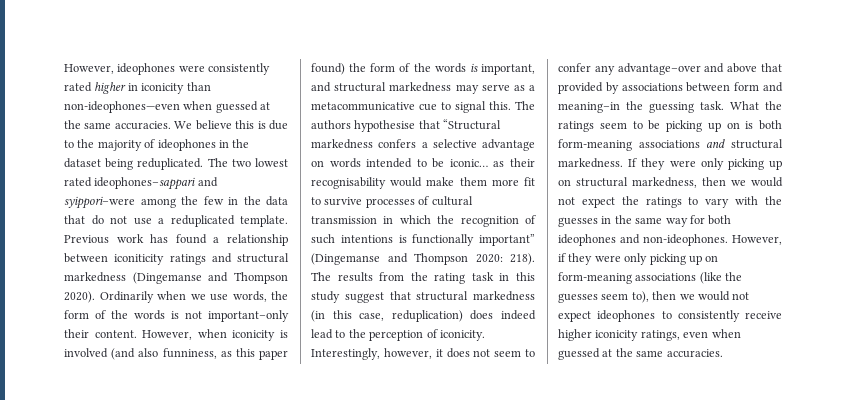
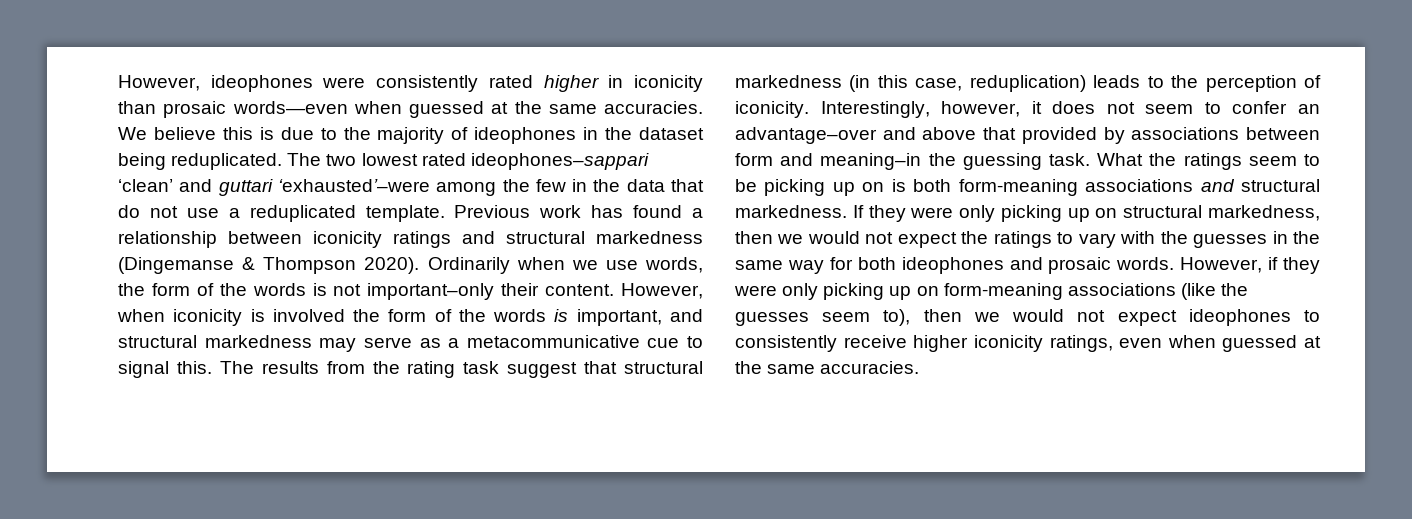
- However, ideophones were consistently rated higher in iconicity than non-ideophones—even when guessed at the same accuracies.
+ However, ideophones were consistently rated higher in iconicity than prosaic words—even when guessed at the same accuracies.
- The two lowest rated ideophones–sappari and syippori–were among the few in the data that do not use a reduplicated template.
+ The two lowest rated ideophones–sappari ‘clean’ and guttari ‘exhausted’–were among the few in the data that do not use a reduplicated template.
- Previous work has found a relationship between iconiticity ratings and structural markedness (Dingemanse and Thompson 2020).
+ Previous work has found a relationship between iconicity ratings and structural markedness (Dingemanse & Thompson 2020).
- However, when iconicity is involved (and also funniness, as this paper found) the form of the words is important, and structural markedness may serve as a metacommunicative cue to signal this.
+ However, when iconicity is involved the form of the words is important, and structural markedness may serve as a metacommunicative cue to signal this.
- The authors hypothesise that “Structural markedness confers a selective advantage on words intended to be iconic… as their recognisability would make them more fit to survive processes of cultural transmission in which the recognition of such intentions is functionally important” (Dingemanse and Thompson 2020: 218). The results from the rating task in this study suggest that structural markedness (in this case, reduplication) does indeed lead to the perception of iconicity.
+ The results from the rating task suggest that structural markedness (in this case, reduplication) leads to the perception of iconicity.
- Interestingly, however, it does not seem to confer any advantage–over and above that provided by associations between form and meaning–in the guessing task.
+ Interestingly, however, it does not seem to confer an advantage–over and above that provided by associations between form and meaning–in the guessing task.
- If they were only picking up on structural markedness, then we would not expect the ratings to vary with the guesses in the same way for both ideophones and non-ideophones.
+ If they were only picking up on structural markedness, then we would not expect the ratings to vary with the guesses in the same way for both ideophones and prosaic words.

